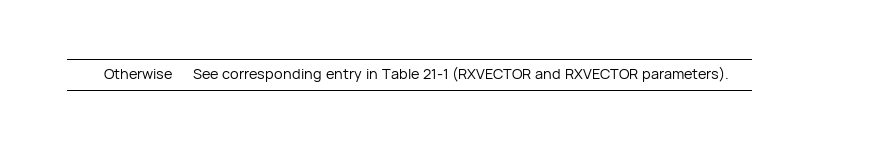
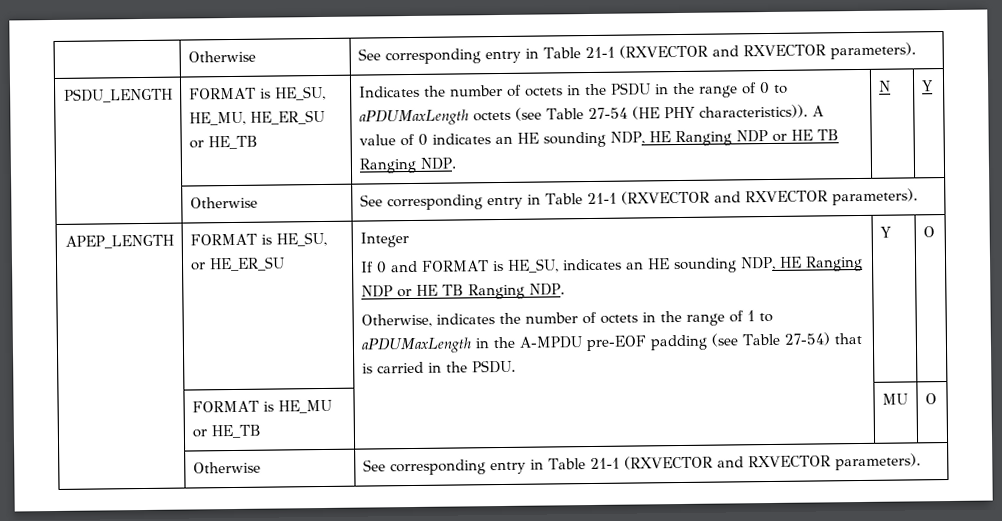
+ PSDU_LENGTH | FORMAT is HE_SU, HE_MU, HE_ER_SU or HE_TB | Indicates the number of octets in the PSDU in the range of 0 to aPDUMaxLength octets (see Table 27-54 (HE PHY characteristics)). A value of 0 indicates an HE sounding NDP, HE Ranging NDP or HE TB Ranging NDP. | N | Y
+ | Otherwise | See corresponding entry in Table 21-1 (RXVECTOR and RXVECTOR parameters).
+ APEP_LENGTH | FORMAT is HE_SU, or HE_ER_SU | Integer
+ If 0 and FORMAT is HE_SU, indicates an HE sounding NDP, HE Ranging NDP or HE TB Ranging NDP.
+ Otherwise, indicates the number of octets in the range of 1 to aPDUMaxLength in the A-MPDU pre-EOF padding (see Table 27-54) that is carried in the PSDU. | Y | O
+ | FORMAT is HE_MU or HE_TB | | MU | O
+ | Otherwise | See corresponding entry in Table 21-1 (RXVECTOR and RXVECTOR parameters).

